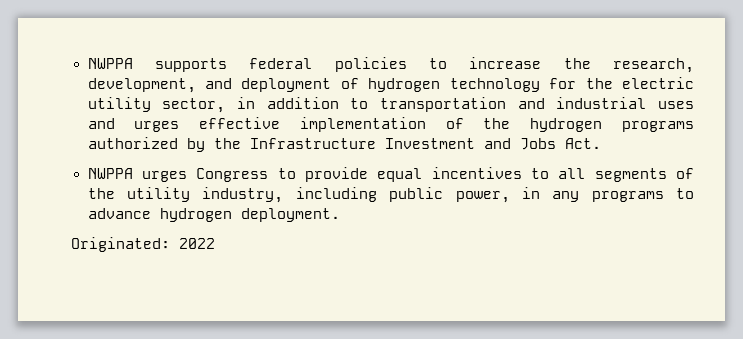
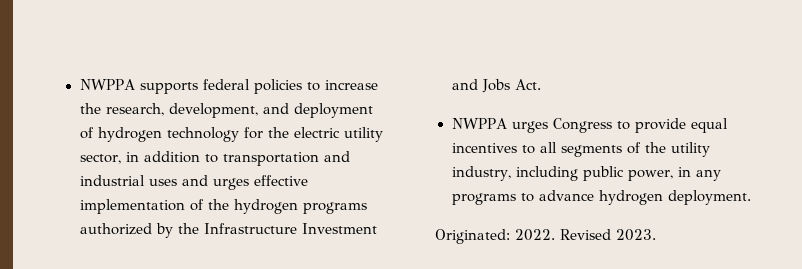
- Originated: 2022
+ Originated: 2022. Revised 2023.

